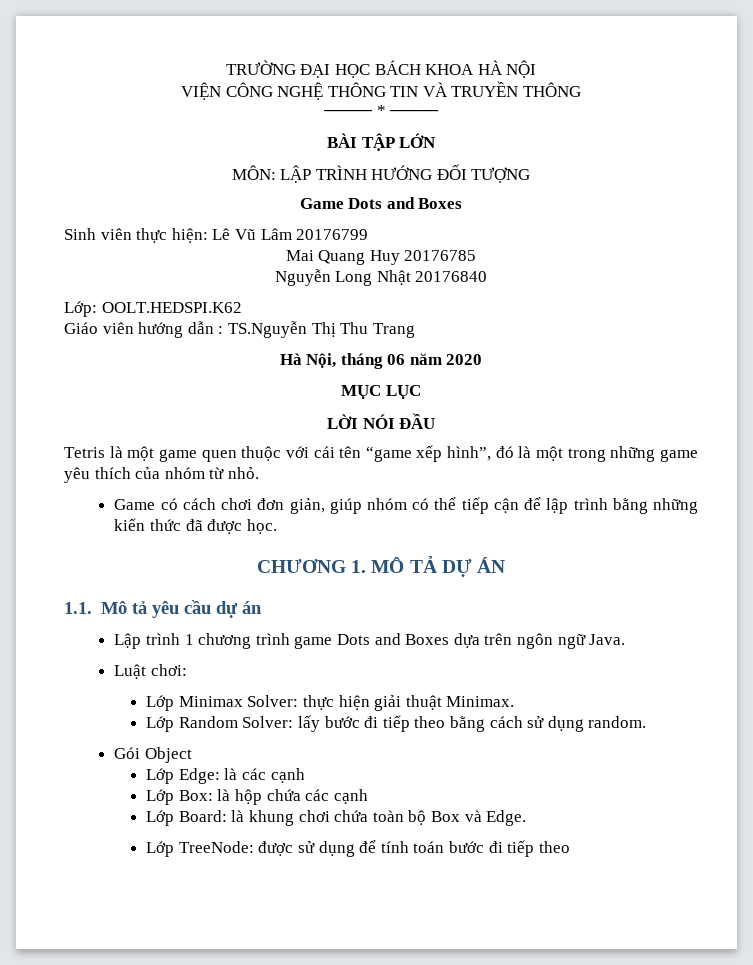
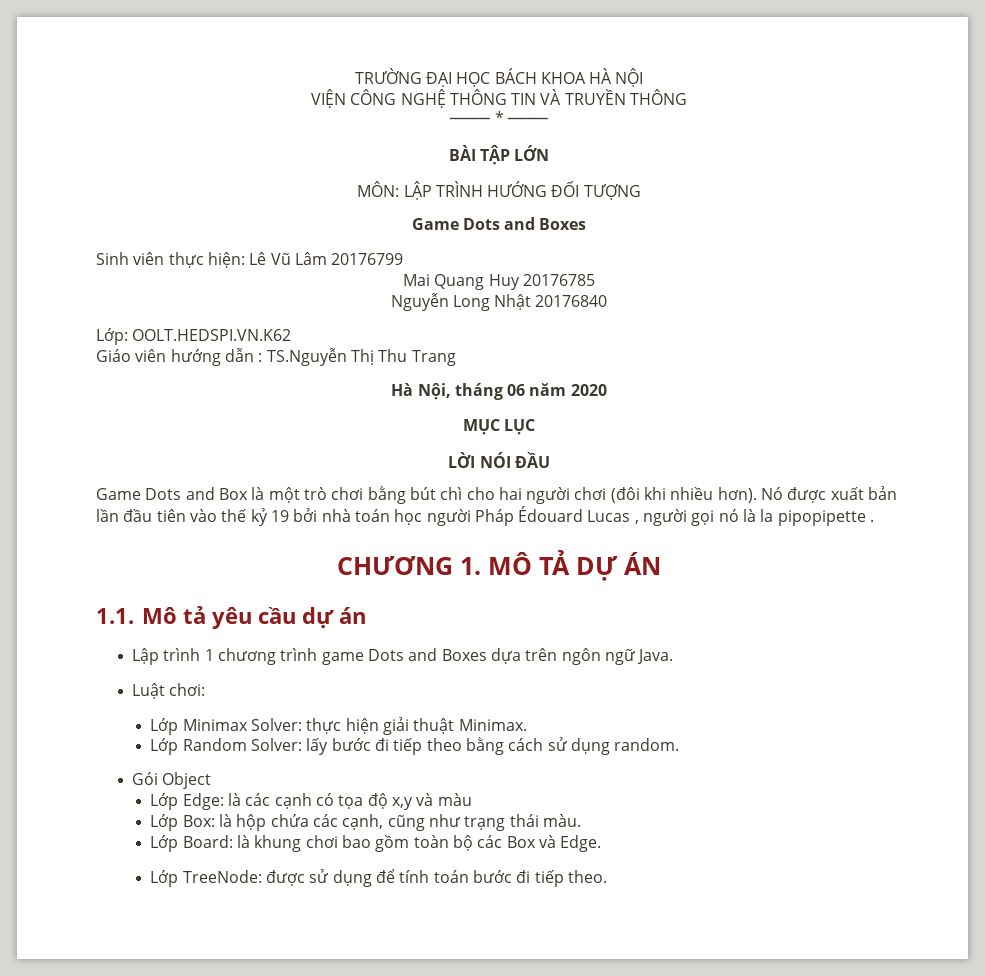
- Lớp: OOLT.HEDSPI.K62
+ Lớp: OOLT.HEDSPI.VN.K62
- Tetris là một game quen thuộc với cái tên “game xếp hình”, đó là một trong những game yêu thích của nhóm từ nhỏ.
- Game có cách chơi đơn giản, giúp nhóm có thể tiếp cận để lập trình bằng những kiến thức đã được học.
+ Game Dots and Box là một trò chơi bằng bút chì cho hai người chơi (đôi khi nhiều hơn). Nó được xuất bản lần đầu tiên vào thế kỷ 19 bởi nhà toán học người Pháp Édouard Lucas , người gọi nó là la pipopipette .
- Lớp Edge: là các cạnh
+ Lớp Edge: là các cạnh có tọa độ x,y và màu
- Lớp Box: là hộp chứa các cạnh
+ Lớp Box: là hộp chứa các cạnh, cũng như trạng thái màu.
- Lớp Board: là khung chơi chứa toàn bộ Box và Edge.
+ Lớp Board: là khung chơi bao gồm toàn bộ các Box và Edge.
- Lớp TreeNode: được sử dụng để tính toán bước đi tiếp theo
+ Lớp TreeNode: được sử dụng để tính toán bước đi tiếp theo.

